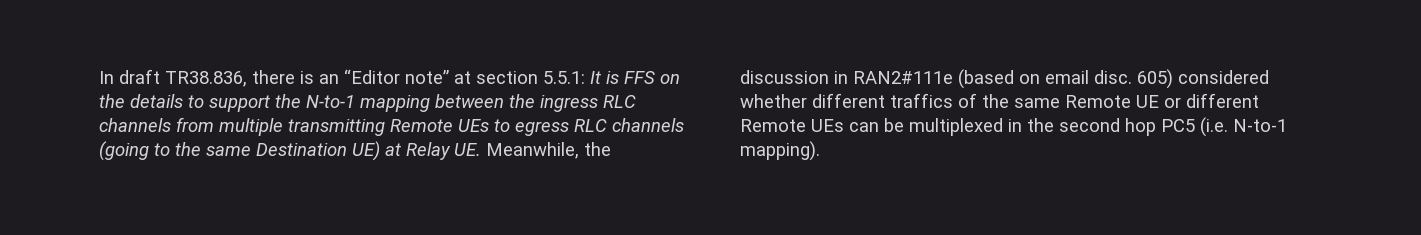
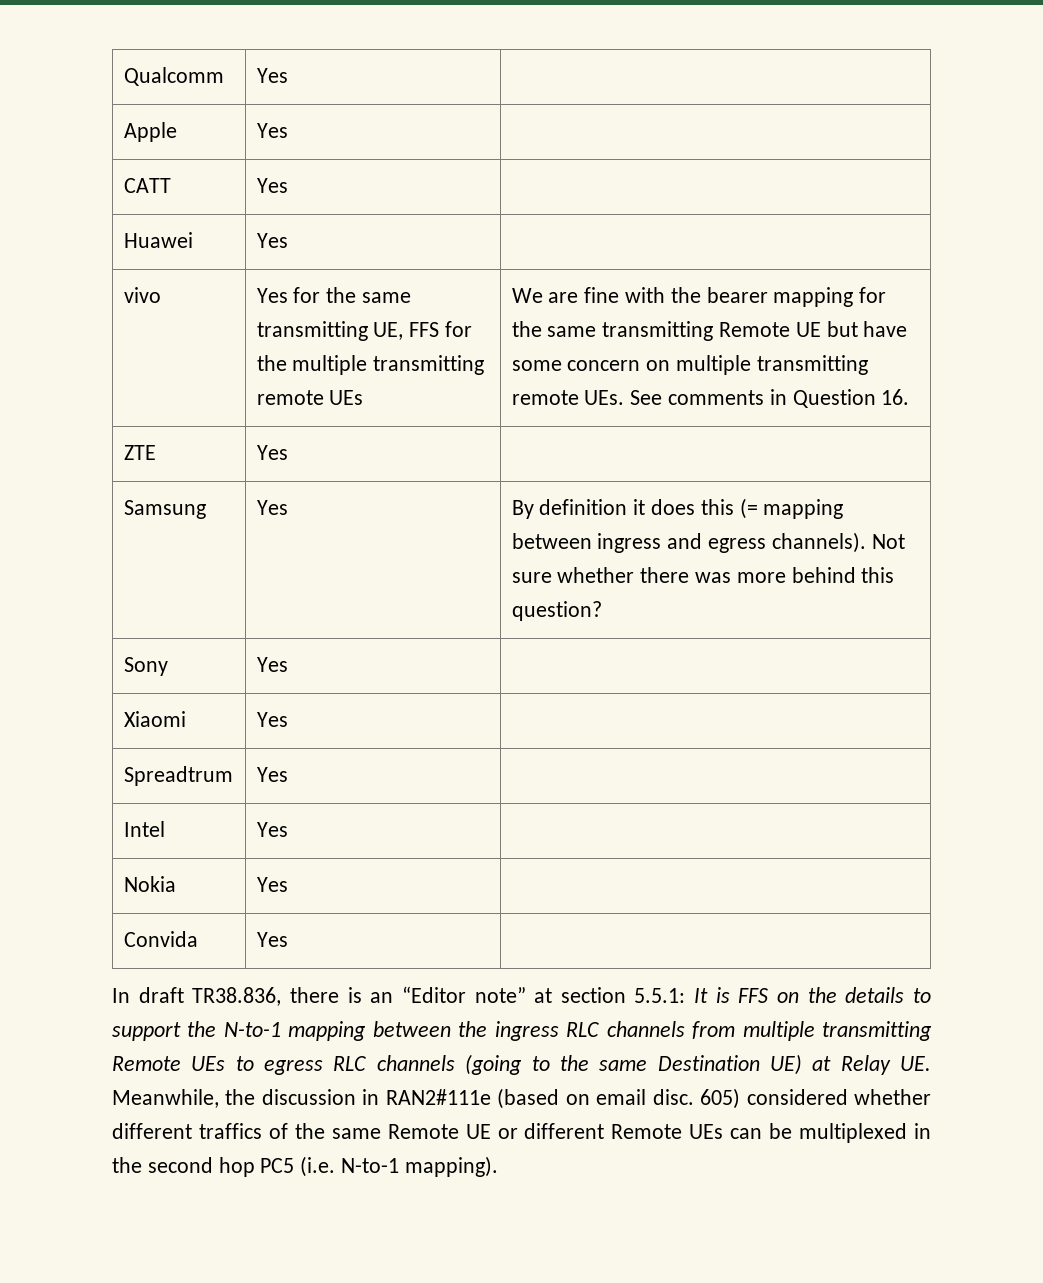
+ Qualcomm | Yes |
+ Apple | Yes |
+ CATT | Yes |
+ Huawei | Yes |
+ vivo | Yes for the same transmitting UE, FFS for the multiple transmitting remote UEs | We are fine with the bearer mapping for the same transmitting Remote UE but have some concern on multiple transmitting remote UEs. See comments in Question 16.
+ ZTE | Yes |
+ Samsung | Yes | By definition it does this (= mapping between ingress and egress channels). Not sure whether there was more behind this question?
+ Sony | Yes |
+ Xiaomi | Yes |
+ Spreadtrum | Yes |
+ Intel | Yes |
+ Nokia | Yes |
+ Convida | Yes |

